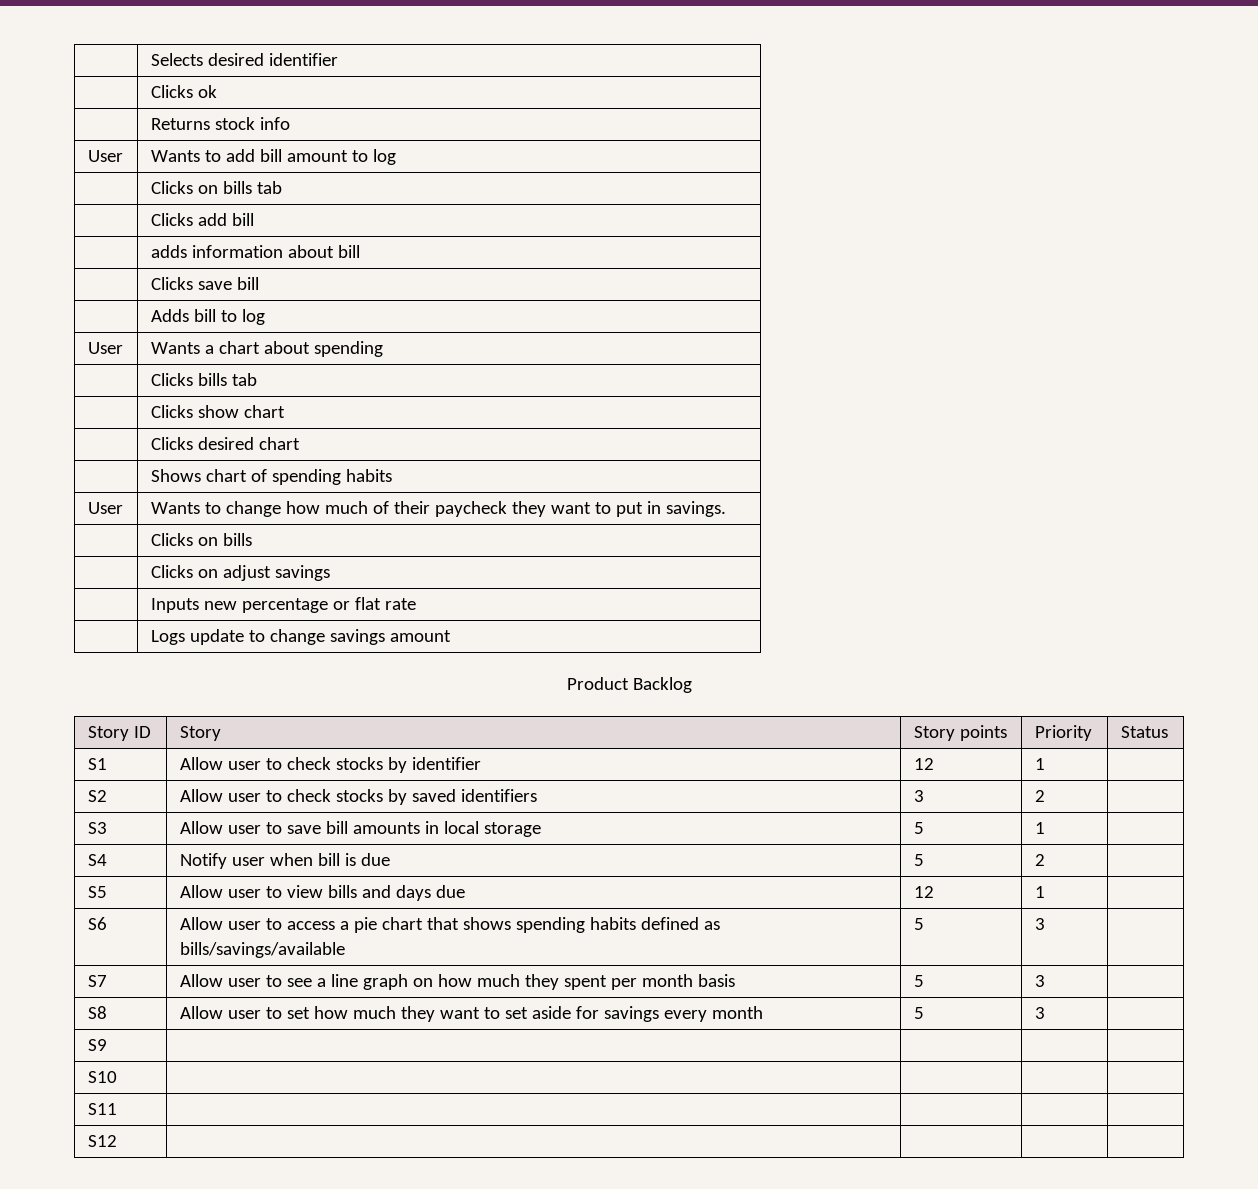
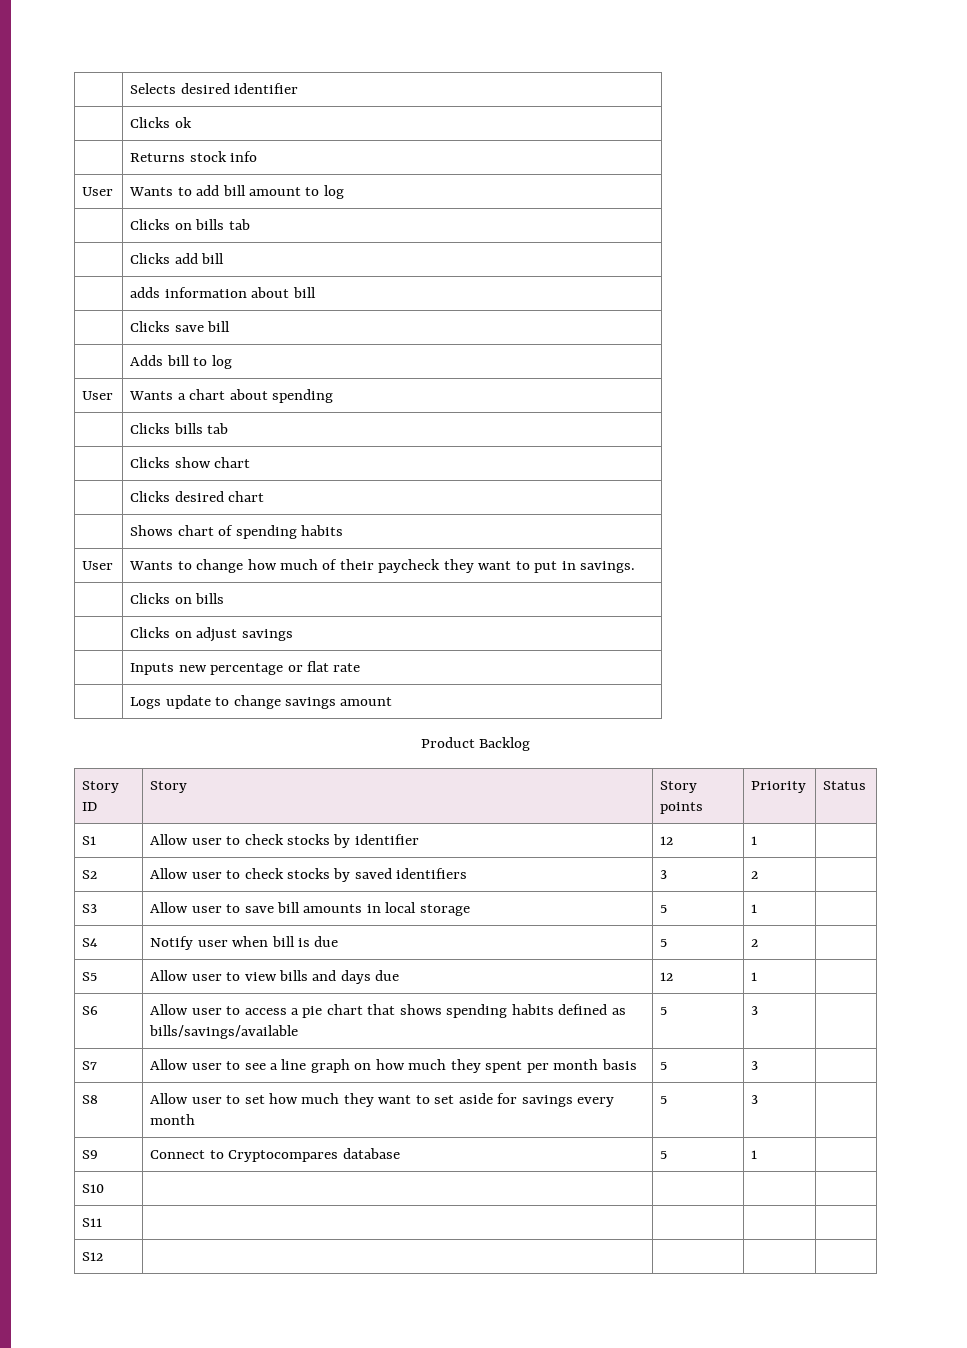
- S9 | | | |
+ S9 | Connect to Cryptocompares database | 5 | 1 |

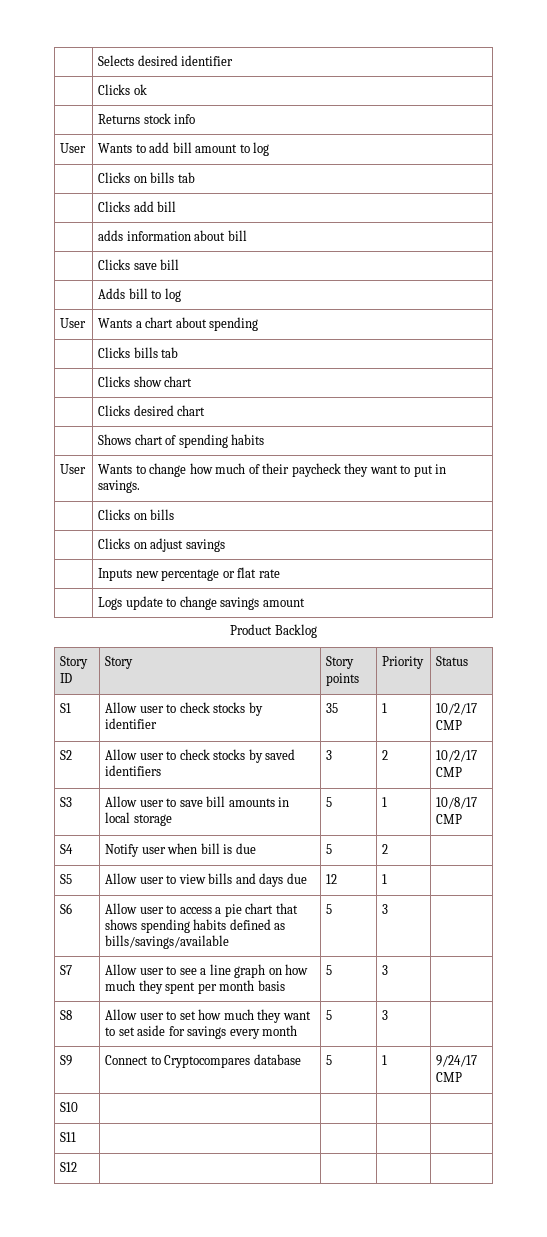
- S1 | Allow user to check stocks by identifier | 12 | 1 |
+ S1 | Allow user to check stocks by identifier | 35 | 1 | 10/2/17 CMP
- S2 | Allow user to check stocks by saved identifiers | 3 | 2 |
+ S2 | Allow user to check stocks by saved identifiers | 3 | 2 | 10/2/17 CMP
- S3 | Allow user to save bill amounts in local storage | 5 | 1 |
+ S3 | Allow user to save bill amounts in local storage | 5 | 1 | 10/8/17 CMP
- S9 | Connect to Cryptocompares database | 5 | 1 |
+ S9 | Connect to Cryptocompares database | 5 | 1 | 9/24/17 CMP

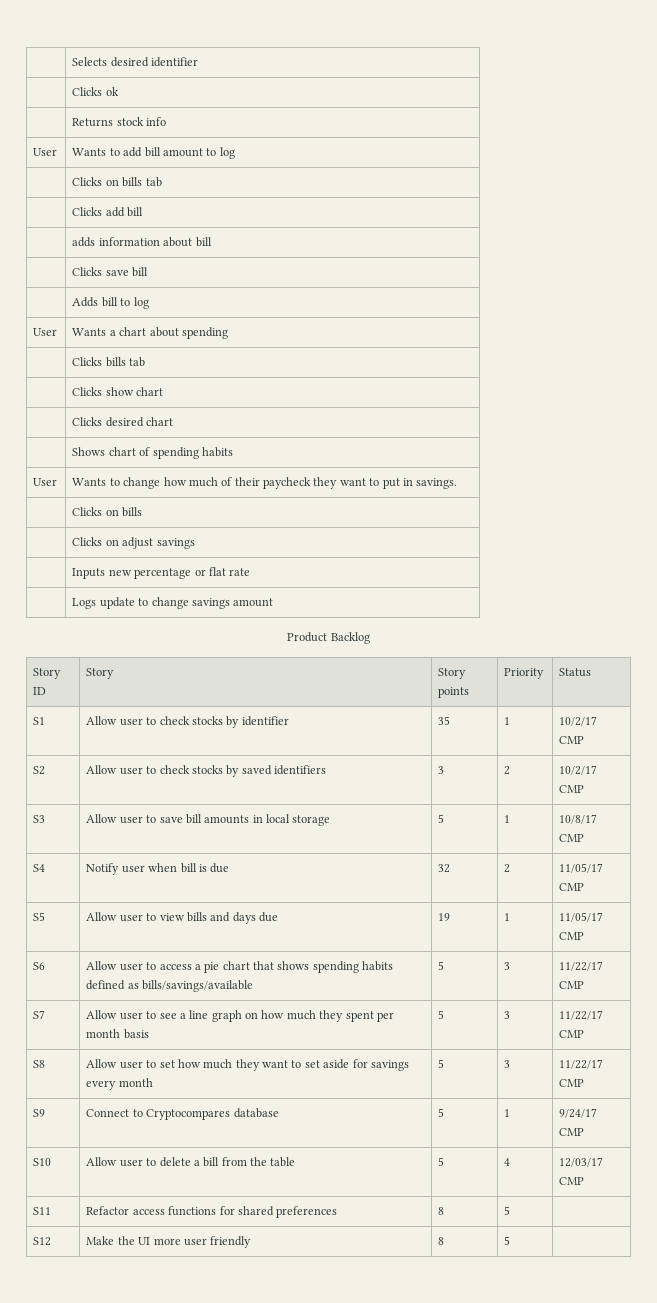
- S4 | Notify user when bill is due | 5 | 2 |
+ S4 | Notify user when bill is due | 32 | 2 | 11/05/17 CMP
- S5 | Allow user to view bills and days due | 12 | 1 |
+ S5 | Allow user to view bills and days due | 19 | 1 | 11/05/17 CMP
- S6 | Allow user to access a pie chart that shows spending habits defined as bills/savings/available | 5 | 3 |
+ S6 | Allow user to access a pie chart that shows spending habits defined as bills/savings/available | 5 | 3 | 11/22/17 CMP
- S7 | Allow user to see a line graph on how much they spent per month basis | 5 | 3 |
+ S7 | Allow user to see a line graph on how much they spent per month basis | 5 | 3 | 11/22/17 CMP
- S8 | Allow user to set how much they want to set aside for savings every month | 5 | 3 |
+ S8 | Allow user to set how much they want to set aside for savings every month | 5 | 3 | 11/22/17 CMP
- S10 | | | |
- S11 | | | |
- S12 | | | |
+ S10 | Allow user to delete a bill from the table | 5 | 4 | 12/03/17 CMP
+ S11 | Refactor access functions for shared preferences | 8 | 5 |
+ S12 | Make the UI more user friendly | 8 | 5 |

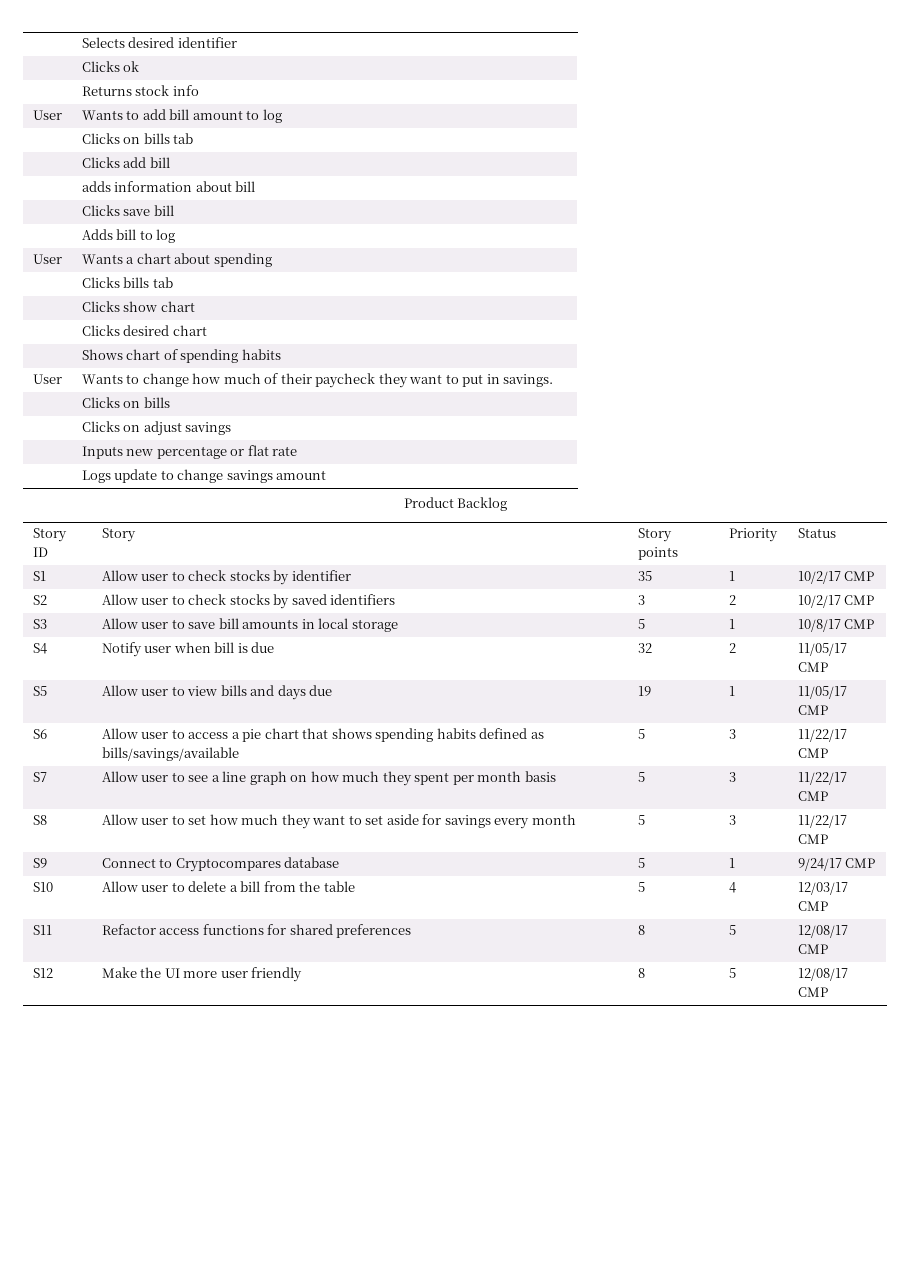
- S11 | Refactor access functions for shared preferences | 8 | 5 |
+ S11 | Refactor access functions for shared preferences | 8 | 5 | 12/08/17 CMP
- S12 | Make the UI more user friendly | 8 | 5 |
+ S12 | Make the UI more user friendly | 8 | 5 | 12/08/17 CMP

